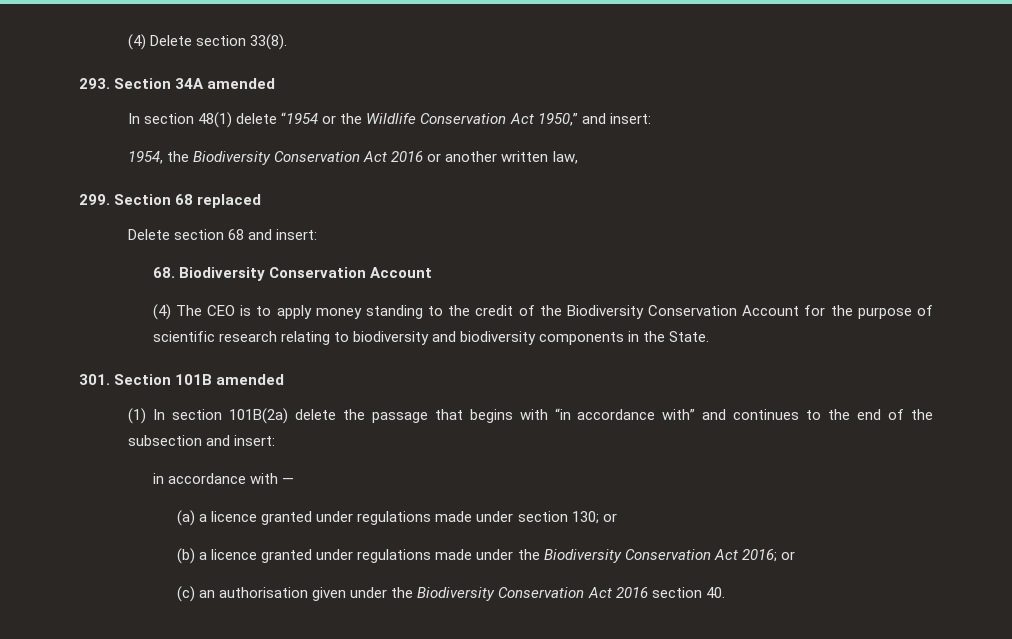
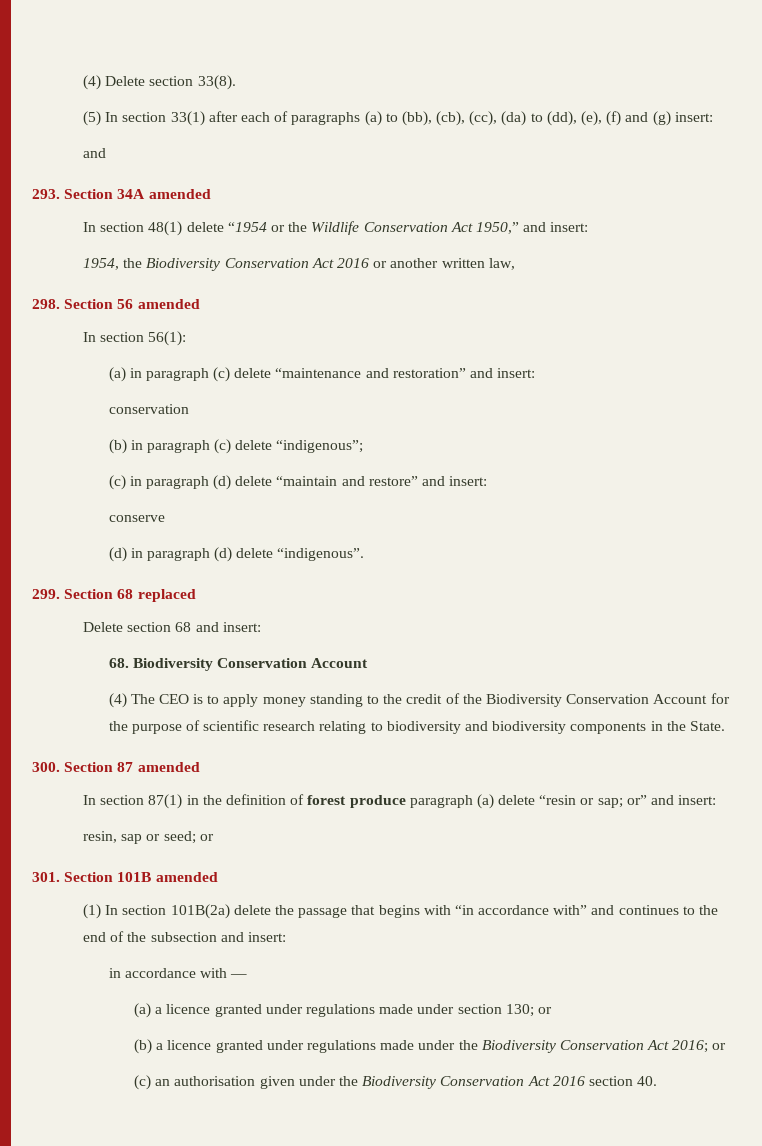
+ (5) In section 33(1) after each of paragraphs (a) to (bb), (cb), (cc), (da) to (dd), (e), (f) and (g) insert:
+ and
+ 298. Section 56 amended
+ In section 56(1):
+ (a) in paragraph (c) delete “maintenance and restoration” and insert:
+ conservation
+ (b) in paragraph (c) delete “indigenous”;
+ (c) in paragraph (d) delete “maintain and restore” and insert:
+ conserve
+ (d) in paragraph (d) delete “indigenous”.
+ 300. Section 87 amended
+ In section 87(1) in the definition of forest produce paragraph (a) delete “resin or sap; or” and insert:
+ resin, sap or seed; or

